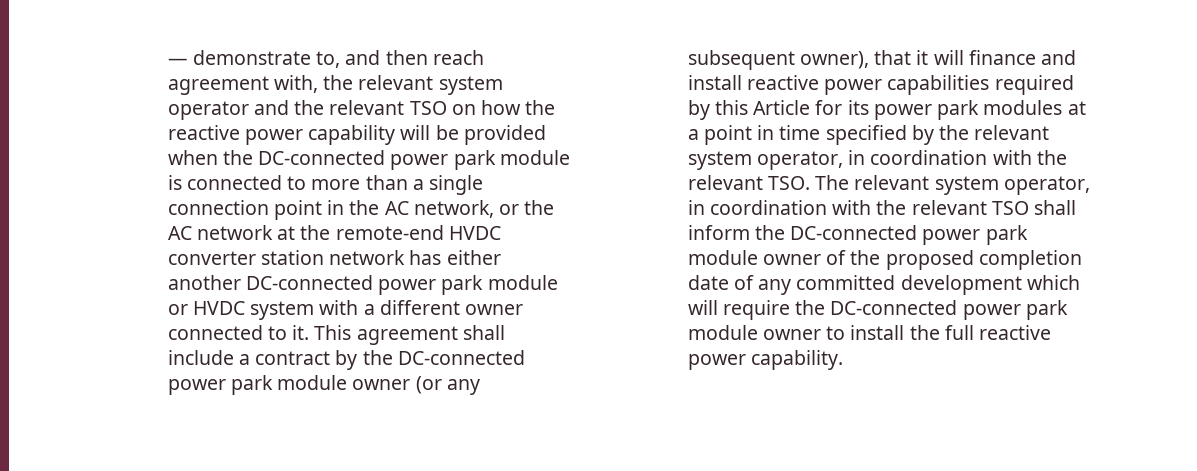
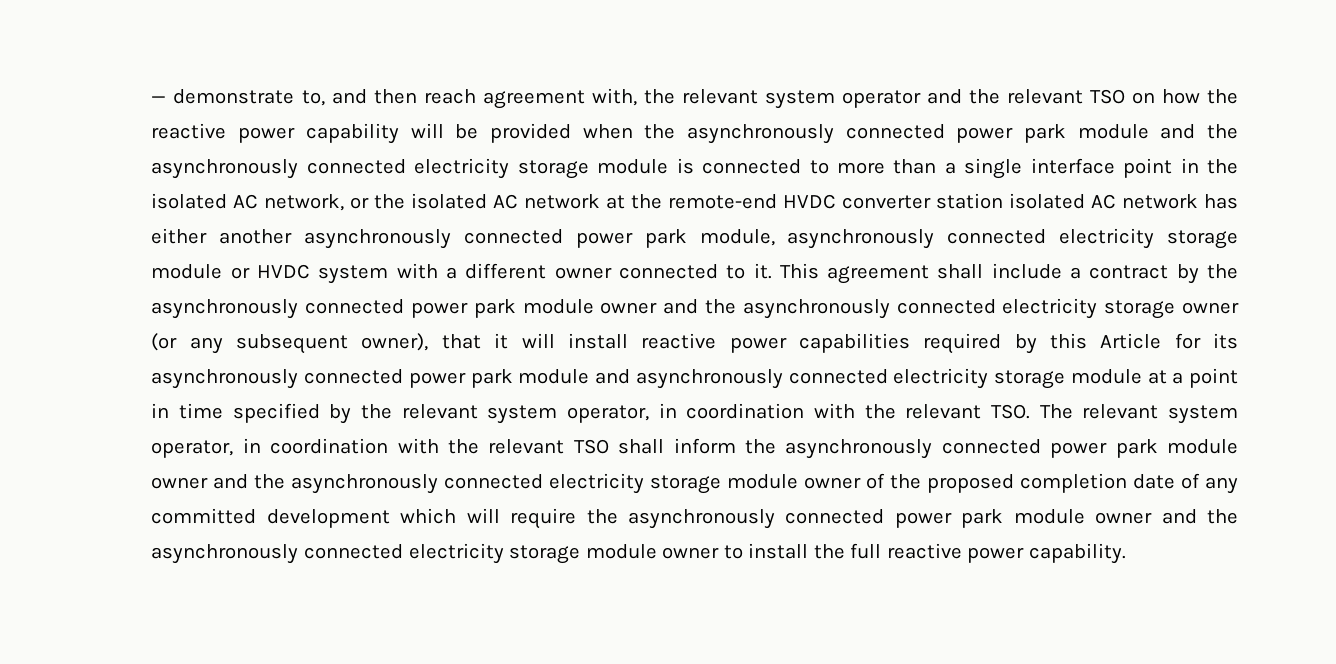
- — demonstrate to, and then reach agreement with, the relevant system operator and the relevant TSO on how the reactive power capability will be provided when the DC-connected power park module is connected to more than a single connection point in the AC network, or the AC network at the remote-end HVDC converter station network has either another DC-connected power park module or HVDC system with a different owner connected to it.
+ — demonstrate to, and then reach agreement with, the relevant system operator and the relevant TSO on how the reactive power capability will be provided when the asynchronously connected power park module and the asynchronously connected electricity storage module is connected to more than a single interface point in the isolated AC network, or the isolated AC network at the remote-end HVDC converter station isolated AC network has either another asynchronously connected power park module, asynchronously connected electricity storage module or HVDC system with a different owner connected to it.
- This agreement shall include a contract by the DC-connected power park module owner (or any subsequent owner), that it will finance and install reactive power capabilities required by this Article for its power park modules at a point in time specified by the relevant system operator, in coordination with the relevant TSO. The relevant system operator, in coordination with the relevant TSO shall inform the DC-connected power park module owner of the proposed completion date of any committed development which will require the DC-connected power park module owner to install the full reactive power capability.
+ This agreement shall include a contract by the asynchronously connected power park module owner and the asynchronously connected electricity storage owner (or any subsequent owner), that it will install reactive power capabilities required by this Article for its asynchronously connected power park module and asynchronously connected electricity storage module at a point in time specified by the relevant system operator, in coordination with the relevant TSO. The relevant system operator, in coordination with the relevant TSO shall inform the asynchronously connected power park module owner and the asynchronously connected electricity storage module owner of the proposed completion date of any committed development which will require the asynchronously connected power park module owner and the asynchronously connected electricity storage module owner to install the full reactive power capability.

